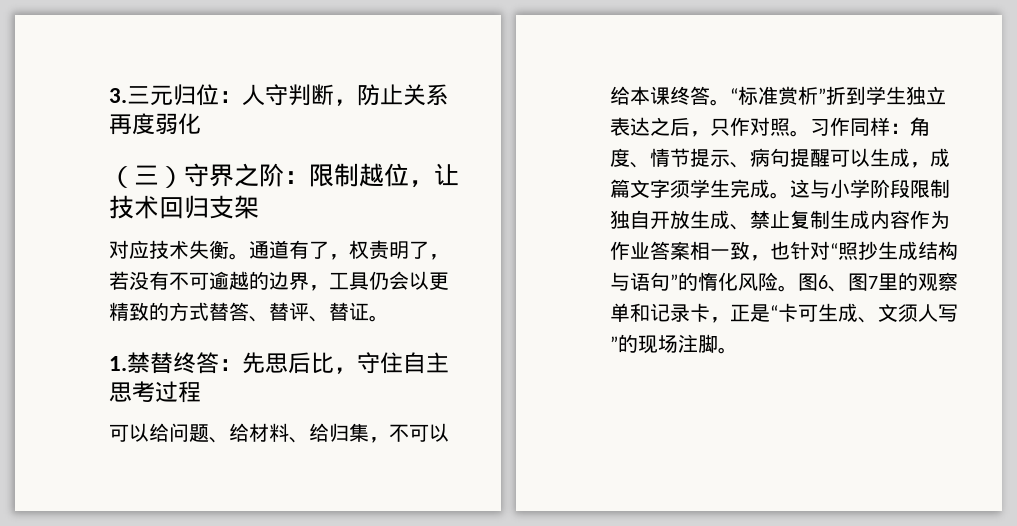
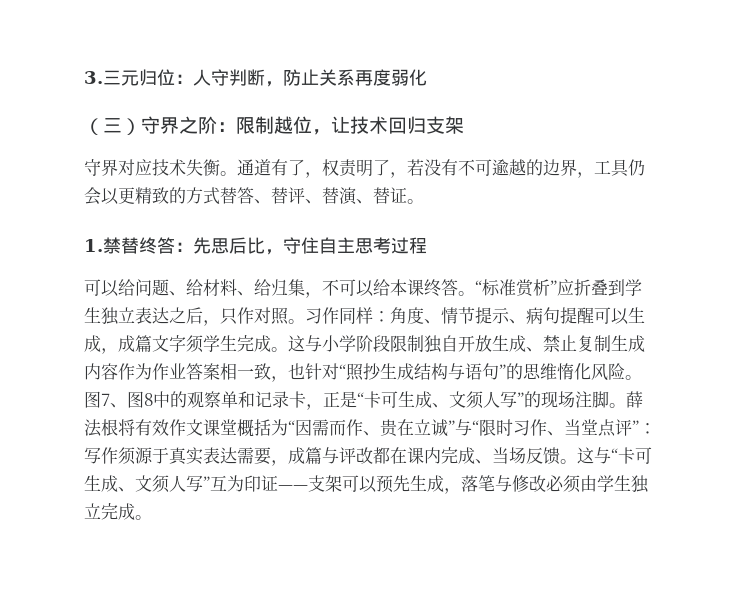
- 对应技术失衡。
+ 守界对应技术失衡。
- 通道有了，权责明了，若没有不可逾越的边界，工具仍会以更精致的方式替答、替评、替证。
+ 通道有了，权责明了，若没有不可逾越的边界，工具仍会以更精致的方式替答、替评、替演、替证。
- “标准赏析”折到学生独立表达之后，只作对照。
+ “标准赏析”应折叠到学生独立表达之后，只作对照。
- 这与小学阶段限制独自开放生成、禁止复制生成内容作为作业答案相一致，也针对“照抄生成结构与语句”的惰化风险。
+ 这与小学阶段限制独自开放生成、禁止复制生成内容作为作业答案相一致，也针对“照抄生成结构与语句”的思维惰化风险。
- 图6、图7里的观察单和记录卡，正是“卡可生成、文须人写”的现场注脚。
+ 图7、图8中的观察单和记录卡，正是“卡可生成、文须人写”的现场注脚。
+ 薛法根将有效作文课堂概括为“因需而作、贵在立诚”与“限时习作、当堂点评”：写作须源于真实表达需要，成篇与评改都在课内完成、当场反馈。这与“卡可生成、文须人写”互为印证——支架可以预先生成，落笔与修改必须由学生独立完成。

